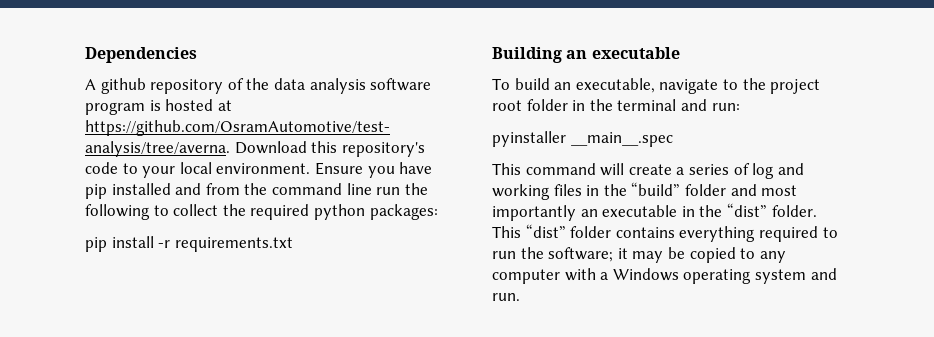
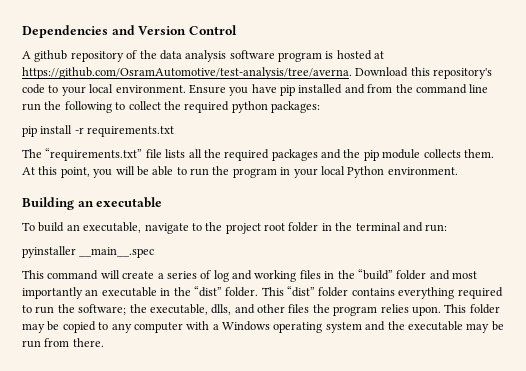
- Dependencies
+ Dependencies and Version Control
+ The “requirements.txt” file lists all the required packages and the pip module collects them. At this point, you will be able to run the program in your local Python environment.
- This “dist” folder contains everything required to run the software; it may be copied to any computer with a Windows operating system and run.
+ This “dist” folder contains everything required to run the software; the executable, dlls, and other files the program relies upon. This folder may be copied to any computer with a Windows operating system and the executable may be run from there.

